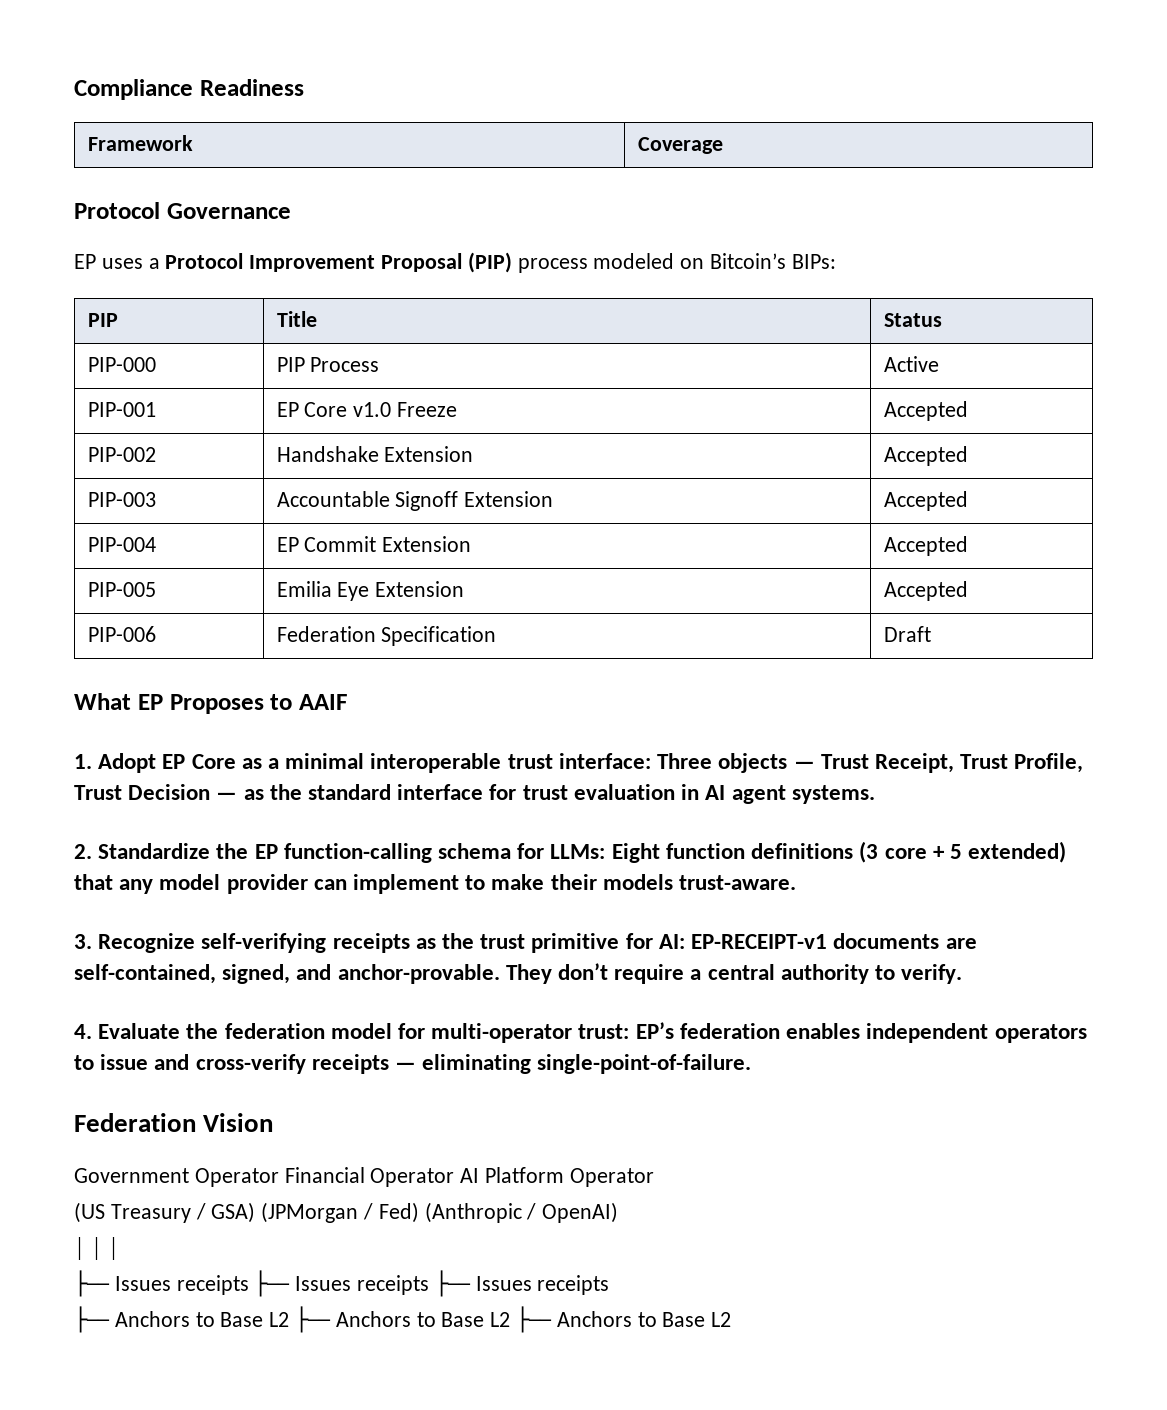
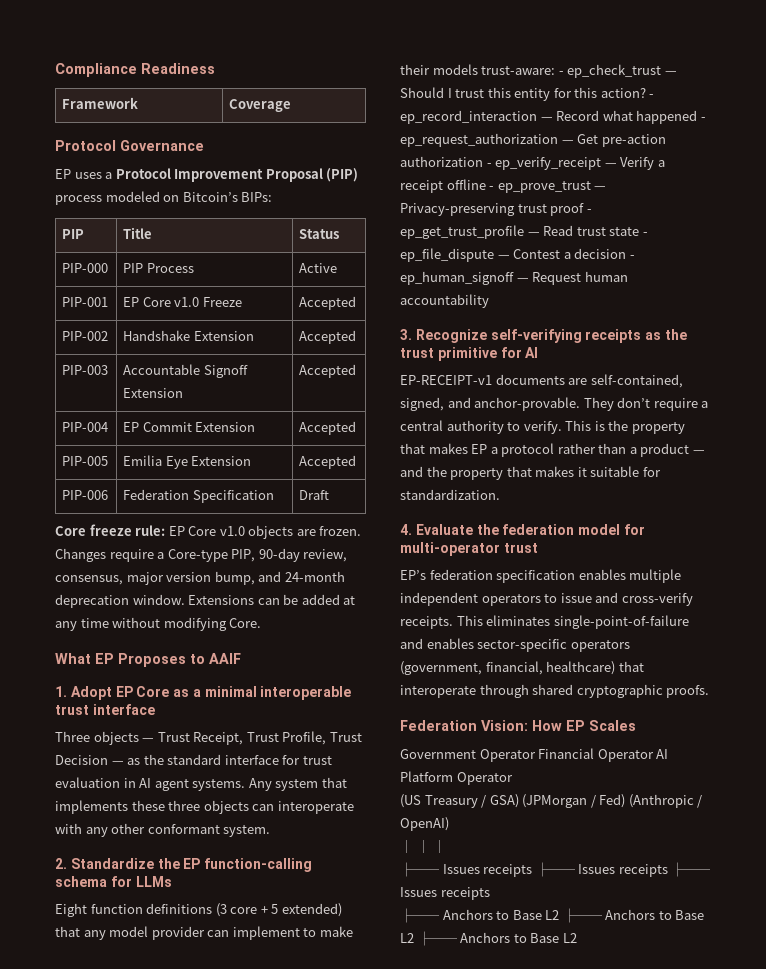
+ Core freeze rule: EP Core v1.0 objects are frozen. Changes require a Core-type PIP, 90-day review, consensus, major version bump, and 24-month deprecation window. Extensions can be added at any time without modifying Core.
- 1. Adopt EP Core as a minimal interoperable trust interface: Three objects — Trust Receipt, Trust Profile, Trust Decision — as the standard interface for trust evaluation in AI agent systems.
+ 1. Adopt EP Core as a minimal interoperable trust interface
+ Three objects — Trust Receipt, Trust Profile, Trust Decision — as the standard interface for trust evaluation in AI agent systems. Any system that implements these three objects can interoperate with any other conformant system.
- 2. Standardize the EP function-calling schema for LLMs: Eight function definitions (3 core + 5 extended) that any model provider can implement to make their models trust-aware.
+ 2. Standardize the EP function-calling schema for LLMs
+ Eight function definitions (3 core + 5 extended) that any model provider can implement to make their models trust-aware: - ep_check_trust — Should I trust this entity for this action? - ep_record_interaction — Record what happened - ep_request_authorization — Get pre-action authorization - ep_verify_receipt — Verify a receipt offline - ep_prove_trust — Privacy-preserving trust proof - ep_get_trust_profile — Read trust state - ep_file_dispute — Contest a decision - ep_human_signoff — Request human accountability
- 3. Recognize self-verifying receipts as the trust primitive for AI: EP-RECEIPT-v1 documents are self-contained, signed, and anchor-provable.
+ 3. Recognize self-verifying receipts as the trust primitive for AI
+ EP-RECEIPT-v1 documents are self-contained, signed, and anchor-provable.
+ This is the property that makes EP a protocol rather than a product — and the property that makes it suitable for standardization.
- 4. Evaluate the federation model for multi-operator trust: EP’s federation enables independent operators to issue and cross-verify receipts — eliminating single-point-of-failure.
- Federation Vision
+ 4. Evaluate the federation model for multi-operator trust
+ EP’s federation specification enables multiple independent operators to issue and cross-verify receipts. This eliminates single-point-of-failure and enables sector-specific operators (government, financial, healthcare) that interoperate through shared cryptographic proofs.
+ Federation Vision: How EP Scales

